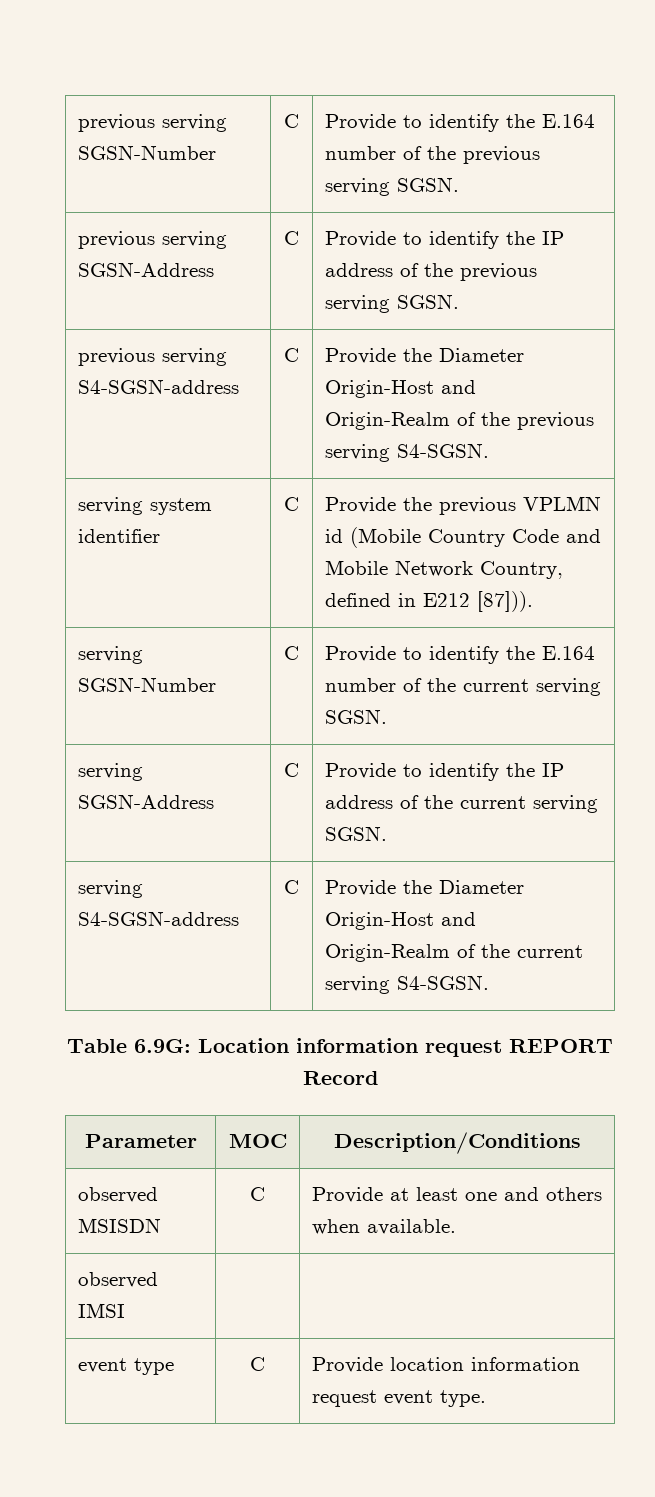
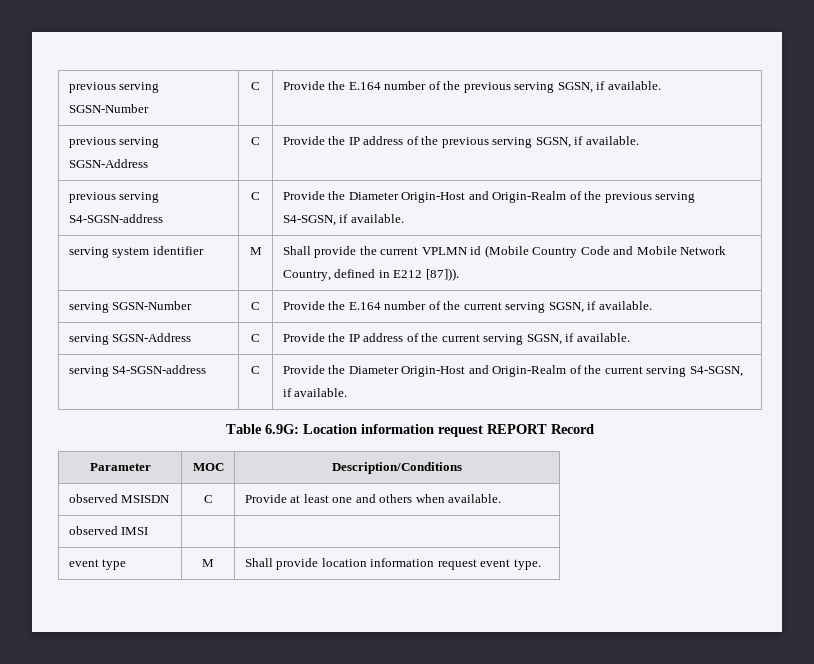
- previous serving SGSN-Number | C | Provide to identify the E.164 number of the previous serving SGSN.
+ previous serving SGSN-Number | C | Provide the E.164 number of the previous serving SGSN, if available.
- previous serving SGSN-Address | C | Provide to identify the IP address of the previous serving SGSN.
+ previous serving SGSN-Address | C | Provide the IP address of the previous serving SGSN, if available.
- previous serving S4-SGSN-address | C | Provide the Diameter Origin-Host and Origin-Realm of the previous serving S4-SGSN.
+ previous serving S4-SGSN-address | C | Provide the Diameter Origin-Host and Origin-Realm of the previous serving S4-SGSN, if available.
- serving system identifier | C | Provide the previous VPLMN id (Mobile Country Code and Mobile Network Country, defined in E212 [87])).
+ serving system identifier | M | Shall provide the current VPLMN id (Mobile Country Code and Mobile Network Country, defined in E212 [87])).
- serving SGSN-Number | C | Provide to identify the E.164 number of the current serving SGSN.
- serving SGSN-Address | C | Provide to identify the IP address of the current serving SGSN.
+ serving SGSN-Number | C | Provide the E.164 number of the current serving SGSN, if available.
+ serving SGSN-Address | C | Provide the IP address of the current serving SGSN, if available.
- serving S4-SGSN-address | C | Provide the Diameter Origin-Host and Origin-Realm of the current serving S4-SGSN.
+ serving S4-SGSN-address | C | Provide the Diameter Origin-Host and Origin-Realm of the current serving S4-SGSN, if available.
- event type | C | Provide location information request event type.
+ event type | M | Shall provide location information request event type.

